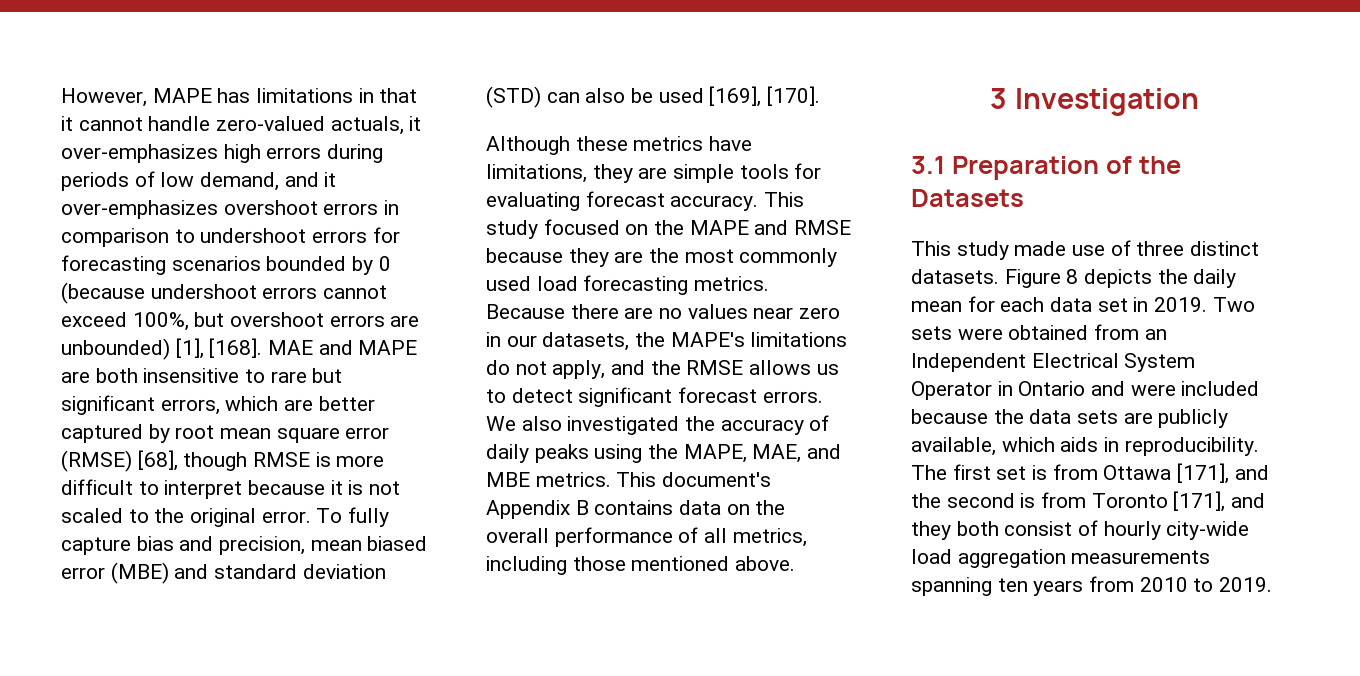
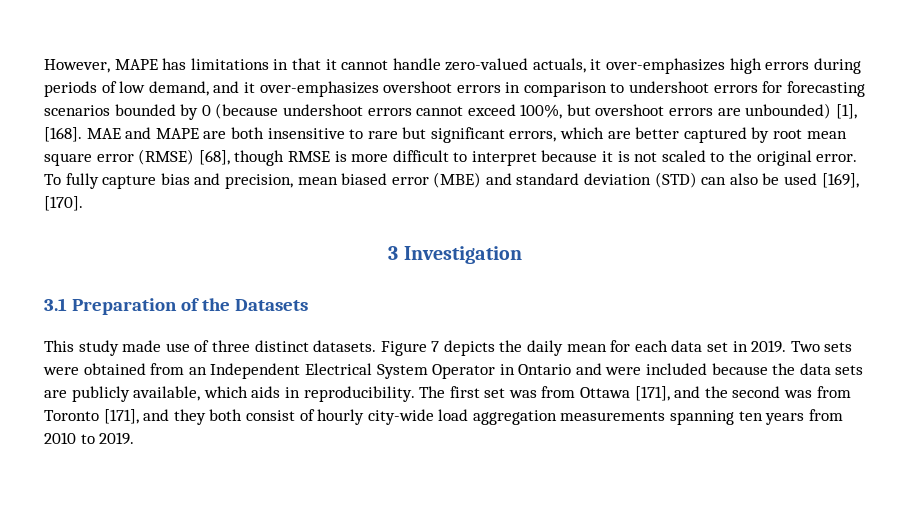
- Although these metrics have limitations, they are simple tools for evaluating forecast accuracy. This study focused on the MAPE and RMSE because they are the most commonly used load forecasting metrics. Because there are no values near zero in our datasets, the MAPE's limitations do not apply, and the RMSE allows us to detect significant forecast errors. We also investigated the accuracy of daily peaks using the MAPE, MAE, and MBE metrics. This document's Appendix B contains data on the overall performance of all metrics, including those mentioned above.
- Figure 8 depicts the daily mean for each data set in 2019.
+ Figure 7 depicts the daily mean for each data set in 2019.
- The first set is from Ottawa [171], and the second is from Toronto [171], and they both consist of hourly city-wide load aggregation measurements spanning ten years from 2010 to 2019.
+ The first set was from Ottawa [171], and the second was from Toronto [171], and they both consist of hourly city-wide load aggregation measurements spanning ten years from 2010 to 2019.

